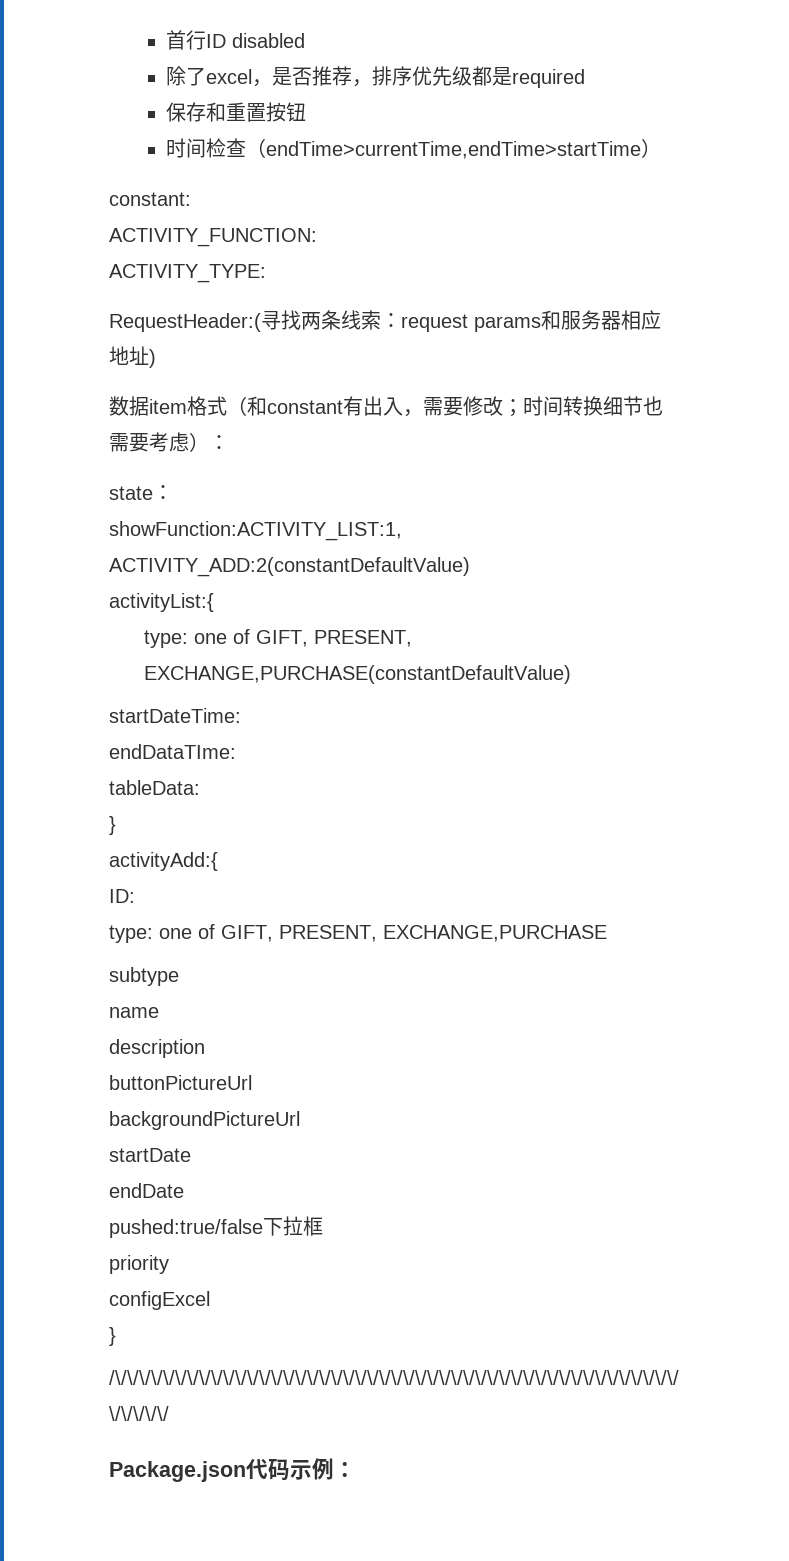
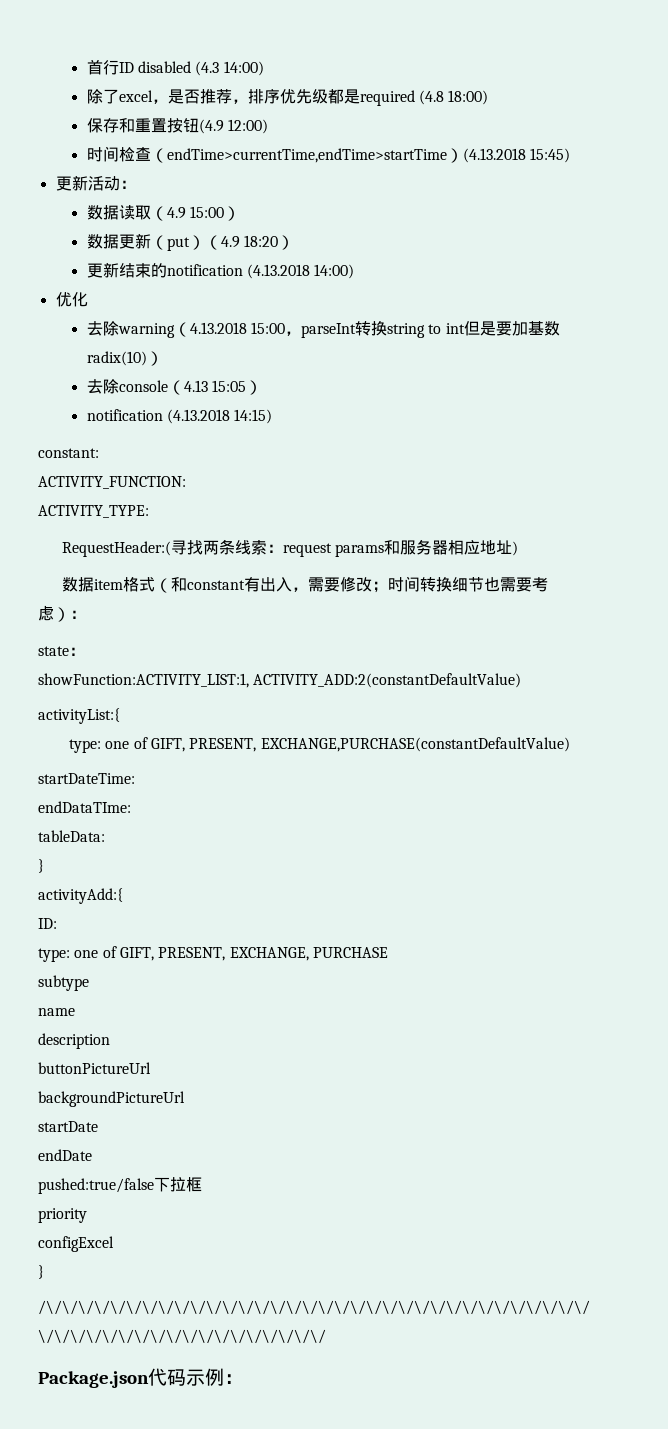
- 首行ID disabled
+ 首行ID disabled (4.3 14:00)
- 除了excel，是否推荐，排序优先级都是required
+ 除了excel，是否推荐，排序优先级都是required (4.8 18:00)
- 保存和重置按钮
+ 保存和重置按钮(4.9 12:00)
- 时间检查（endTime>currentTime,endTime>startTime）
+ 时间检查（endTime>currentTime,endTime>startTime）(4.13.2018 15:45)
+ 更新活动：
+ 数据读取（4.9 15:00）
+ 数据更新（put）（4.9 18:20）
+ 更新结束的notification (4.13.2018 14:00)
+ 优化
+ 去除warning（4.13.2018 15:00，parseInt转换string to int但是要加基数radix(10)）
+ 去除console（4.13 15:05）
+ notification (4.13.2018 14:15)
- type: one of GIFT, PRESENT, EXCHANGE,PURCHASE
+ type: one of GIFT, PRESENT, EXCHANGE, PURCHASE

